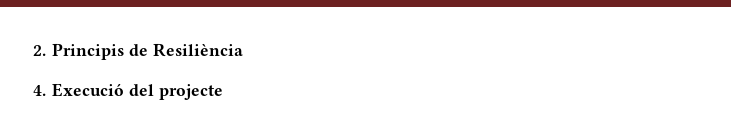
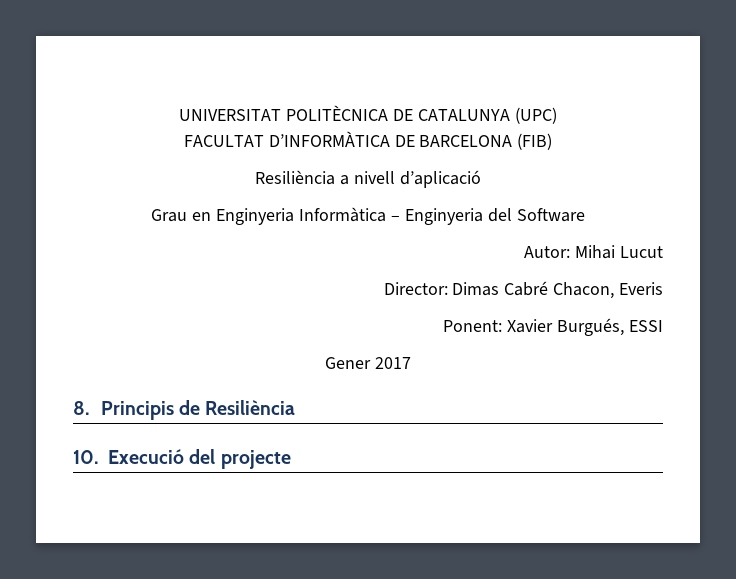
- 2. Principis de Resiliència
+ UNIVERSITAT POLITÈCNICA DE CATALUNYA (UPC)
+ FACULTAT D’INFORMÀTICA DE BARCELONA (FIB)
+ Resiliència a nivell d’aplicació
+ Grau en Enginyeria Informàtica – Enginyeria del Software
+ Autor: Mihai Lucut
+ Director: Dimas Cabré Chacon, Everis
+ Ponent: Xavier Burgués, ESSI
+ Gener 2017
+ 8. Principis de Resiliència
- 4. Execució del projecte
+ 10. Execució del projecte

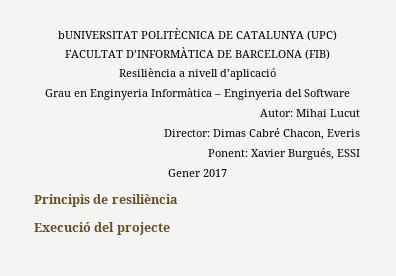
- UNIVERSITAT POLITÈCNICA DE CATALUNYA (UPC)
+ bUNIVERSITAT POLITÈCNICA DE CATALUNYA (UPC)
- 8. Principis de Resiliència
- 10. Execució del projecte
+ Principis de resiliència
+ Execució del projecte

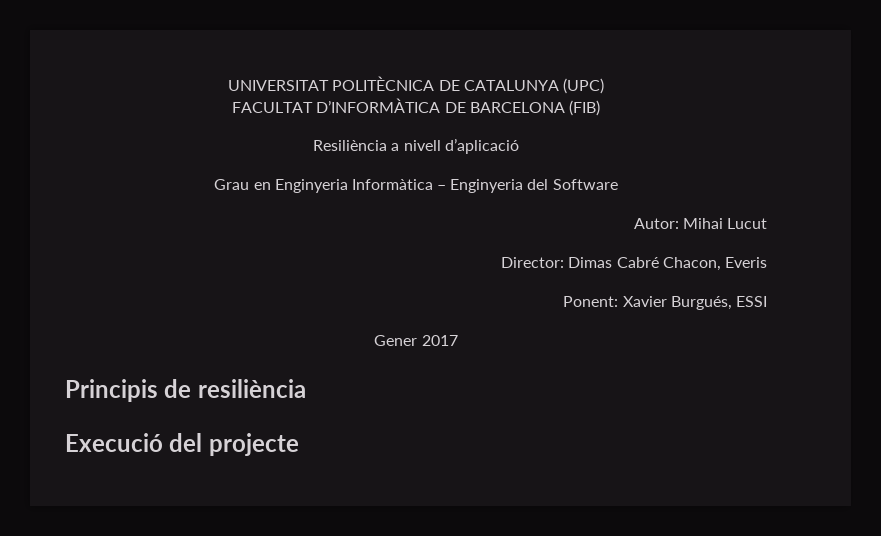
- bUNIVERSITAT POLITÈCNICA DE CATALUNYA (UPC)
+ UNIVERSITAT POLITÈCNICA DE CATALUNYA (UPC)

